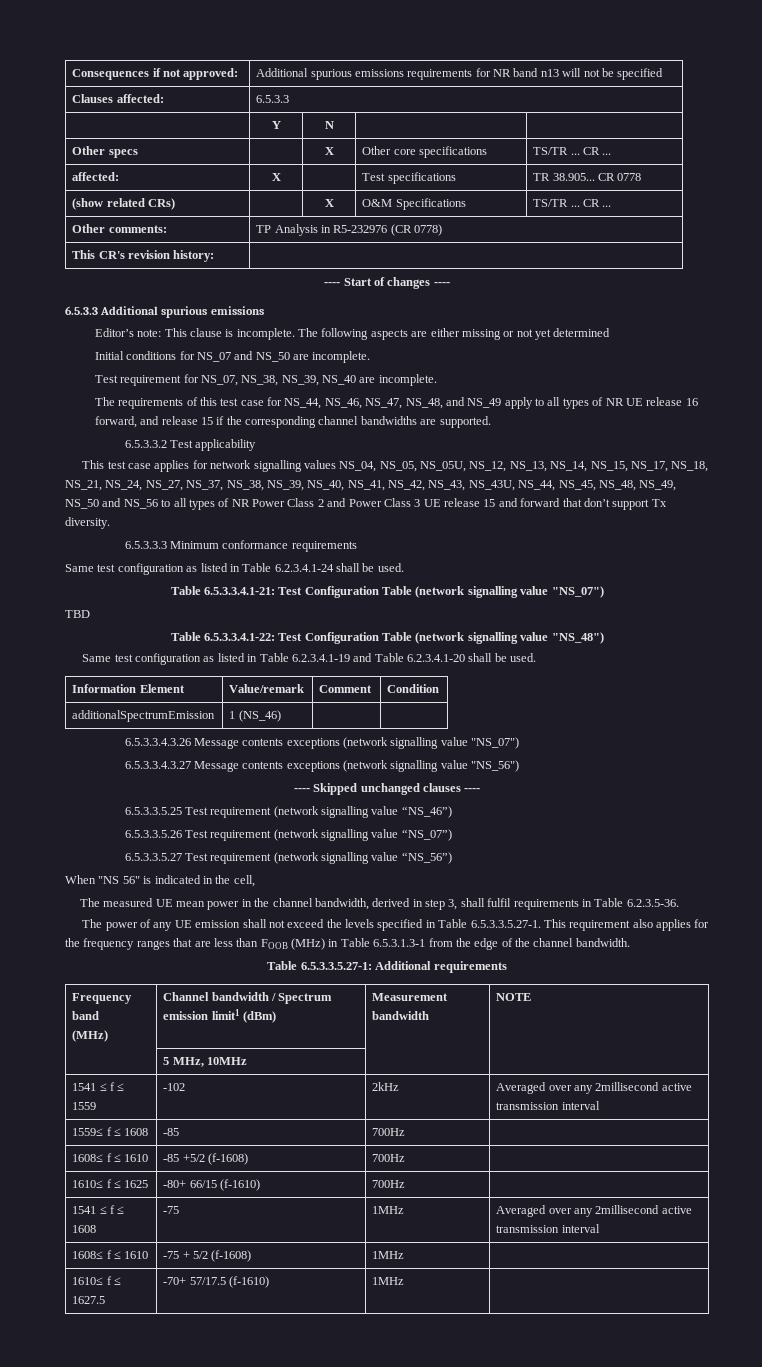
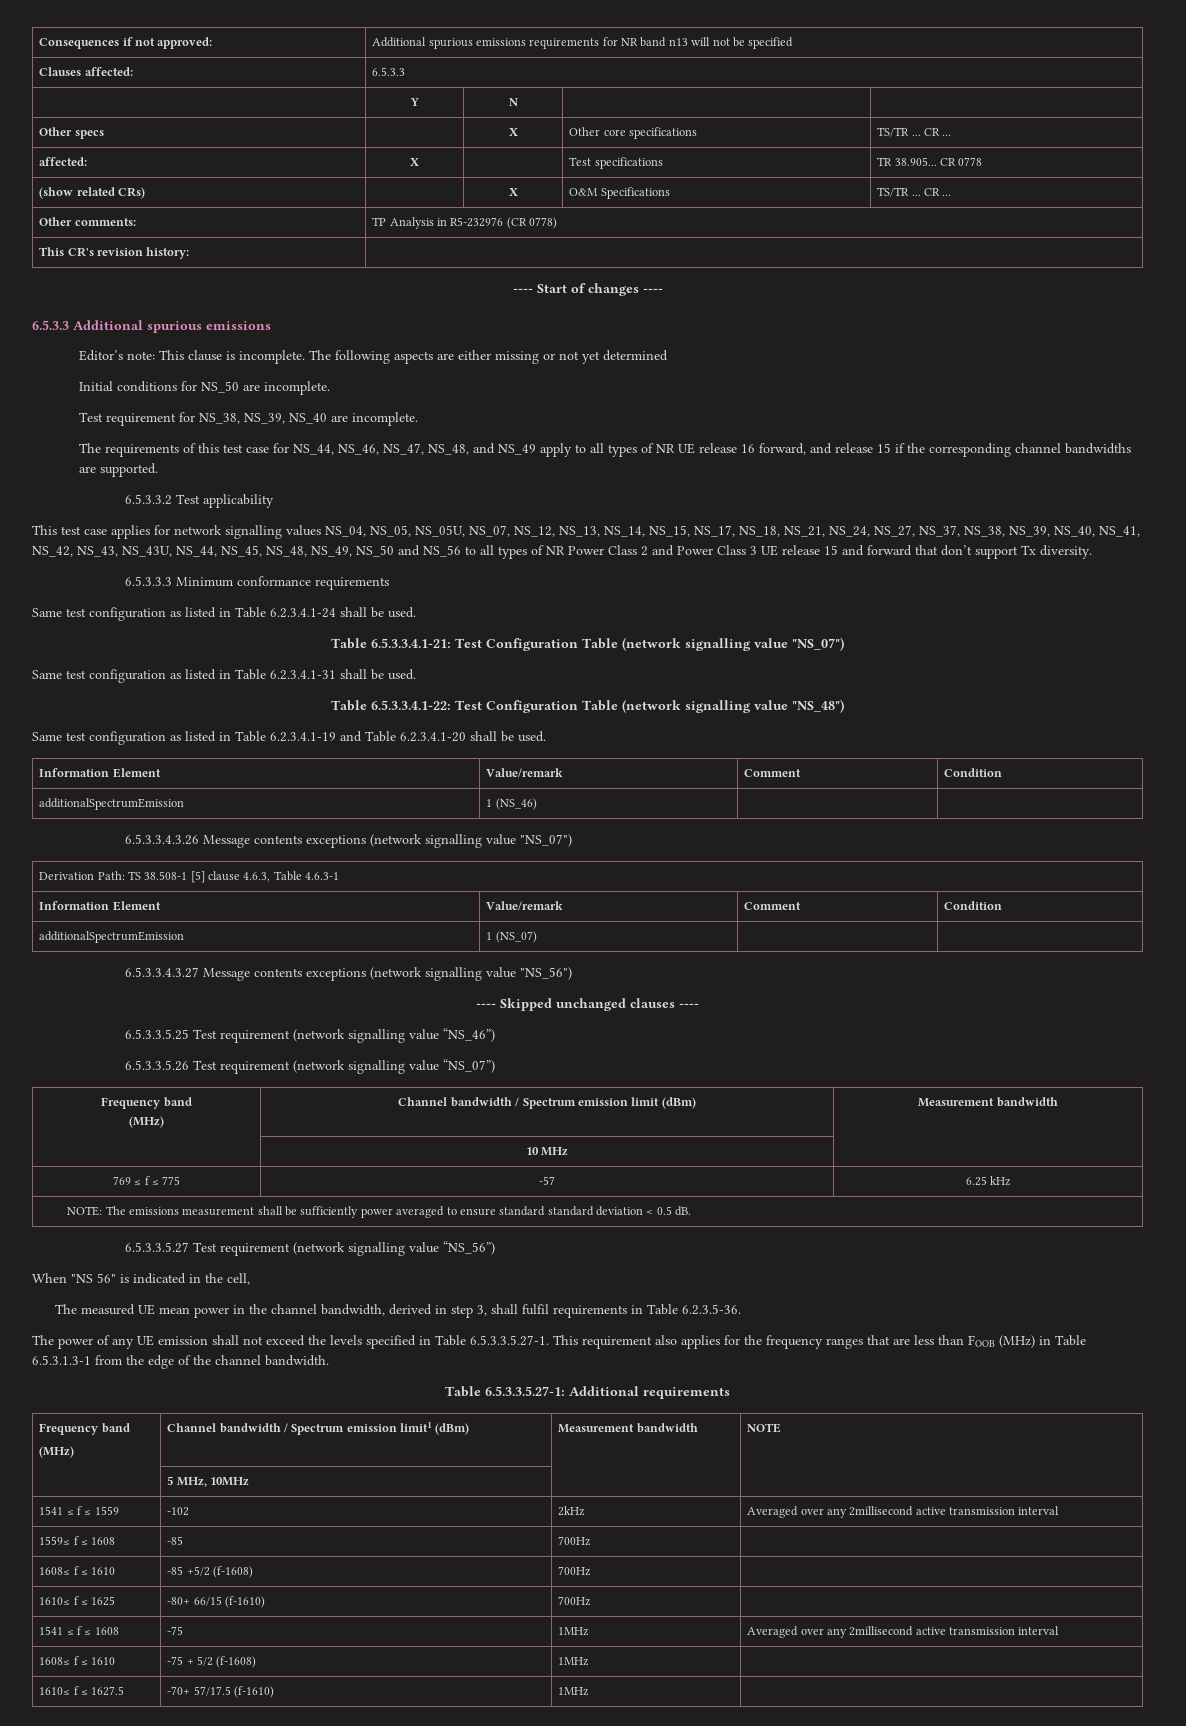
- Initial conditions for NS_07 and NS_50 are incomplete.
+ Initial conditions for NS_50 are incomplete.
- Test requirement for NS_07, NS_38, NS_39, NS_40 are incomplete.
+ Test requirement for NS_38, NS_39, NS_40 are incomplete.
- This test case applies for network signalling values NS_04, NS_05, NS_05U, NS_12, NS_13, NS_14, NS_15, NS_17, NS_18, NS_21, NS_24, NS_27, NS_37, NS_38, NS_39, NS_40, NS_41, NS_42, NS_43, NS_43U, NS_44, NS_45, NS_48, NS_49, NS_50 and NS_56 to all types of NR Power Class 2 and Power Class 3 UE release 15 and forward that don’t support Tx diversity.
+ This test case applies for network signalling values NS_04, NS_05, NS_05U, NS_07, NS_12, NS_13, NS_14, NS_15, NS_17, NS_18, NS_21, NS_24, NS_27, NS_37, NS_38, NS_39, NS_40, NS_41, NS_42, NS_43, NS_43U, NS_44, NS_45, NS_48, NS_49, NS_50 and NS_56 to all types of NR Power Class 2 and Power Class 3 UE release 15 and forward that don’t support Tx diversity.
- TBD
+ Same test configuration as listed in Table 6.2.3.4.1-31 shall be used.
+ Derivation Path: TS 38.508-1 [5] clause 4.6.3, Table 4.6.3-1
+ Information Element | Value/remark | Comment | Condition
+ additionalSpectrumEmission | 1 (NS_07) | |
  6.5.3.3.5.26 Test requirement (network signalling value “NS_07”)
+ Frequency band
+ (MHz) | Channel bandwidth / Spectrum emission limit (dBm) | Measurement bandwidth
+ | 10 MHz |
+ 769 ≤ f ≤ 775 | -57 | 6.25 kHz
+ NOTE: The emissions measurement shall be sufficiently power averaged to ensure standard standard deviation < 0.5 dB.

